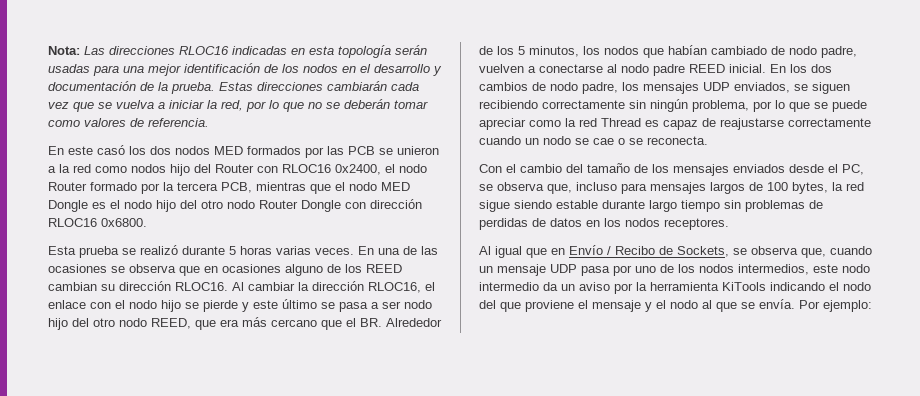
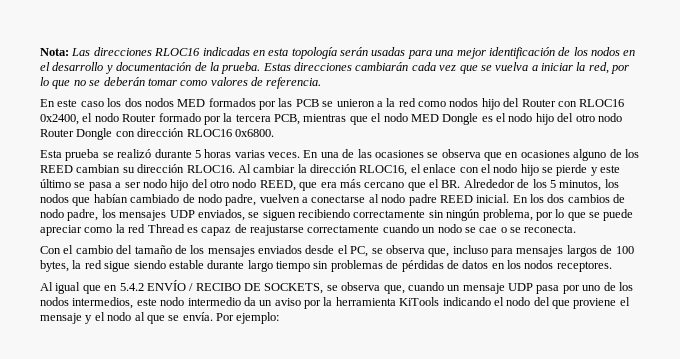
- En este casó los dos nodos MED formados por las PCB se unieron a la red como nodos hijo del Router con RLOC16 0x2400, el nodo Router formado por la tercera PCB, mientras que el nodo MED Dongle es el nodo hijo del otro nodo Router Dongle con dirección RLOC16 0x6800.
+ En este caso los dos nodos MED formados por las PCB se unieron a la red como nodos hijo del Router con RLOC16 0x2400, el nodo Router formado por la tercera PCB, mientras que el nodo MED Dongle es el nodo hijo del otro nodo Router Dongle con dirección RLOC16 0x6800.
- Con el cambio del tamaño de los mensajes enviados desde el PC, se observa que, incluso para mensajes largos de 100 bytes, la red sigue siendo estable durante largo tiempo sin problemas de perdidas de datos en los nodos receptores.
+ Con el cambio del tamaño de los mensajes enviados desde el PC, se observa que, incluso para mensajes largos de 100 bytes, la red sigue siendo estable durante largo tiempo sin problemas de pérdidas de datos en los nodos receptores.
- Al igual que en Envío / Recibo de Sockets, se observa que, cuando un mensaje UDP pasa por uno de los nodos intermedios, este nodo intermedio da un aviso por la herramienta KiTools indicando el nodo del que proviene el mensaje y el nodo al que se envía.
+ Al igual que en 5.4.2 ENVÍO / RECIBO DE SOCKETS, se observa que, cuando un mensaje UDP pasa por uno de los nodos intermedios, este nodo intermedio da un aviso por la herramienta KiTools indicando el nodo del que proviene el mensaje y el nodo al que se envía.

